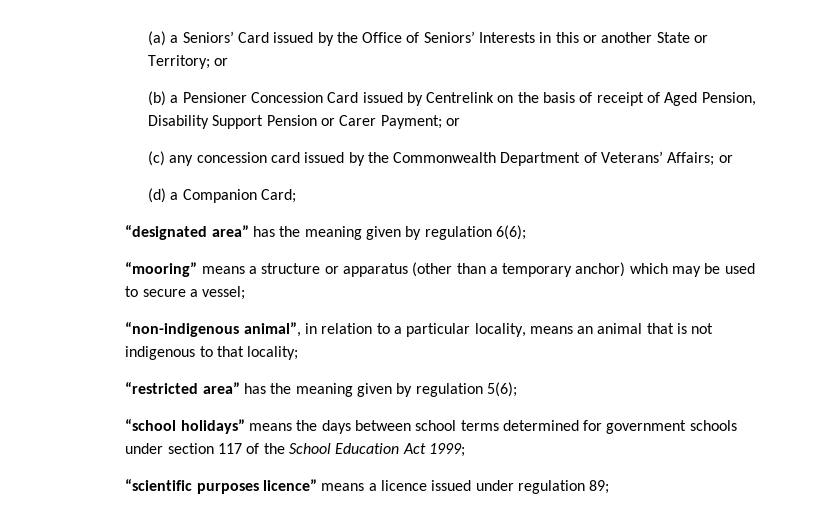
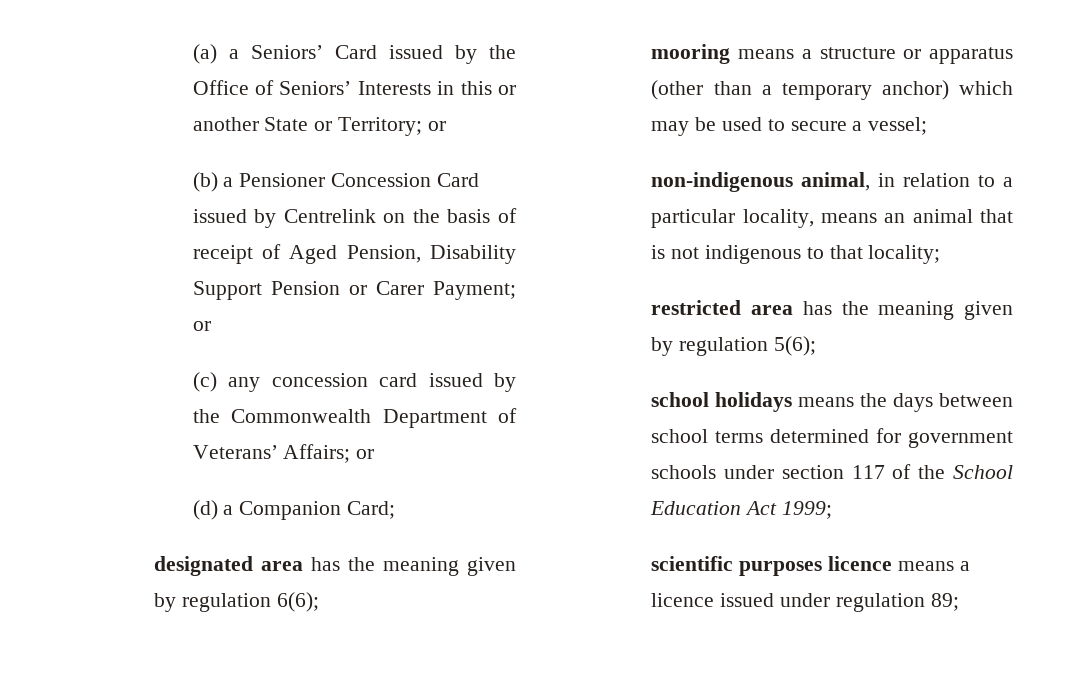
- “designated area” has the meaning given by regulation 6(6);
+ designated area has the meaning given by regulation 6(6);
- “mooring” means a structure or apparatus (other than a temporary anchor) which may be used to secure a vessel;
+ mooring means a structure or apparatus (other than a temporary anchor) which may be used to secure a vessel;
- “non-indigenous animal”, in relation to a particular locality, means an animal that is not indigenous to that locality;
+ non-indigenous animal, in relation to a particular locality, means an animal that is not indigenous to that locality;
- “restricted area” has the meaning given by regulation 5(6);
+ restricted area has the meaning given by regulation 5(6);
- “school holidays” means the days between school terms determined for government schools under section 117 of the School Education Act 1999;
+ school holidays means the days between school terms determined for government schools under section 117 of the School Education Act 1999;
- “scientific purposes licence” means a licence issued under regulation 89;
+ scientific purposes licence means a licence issued under regulation 89;

